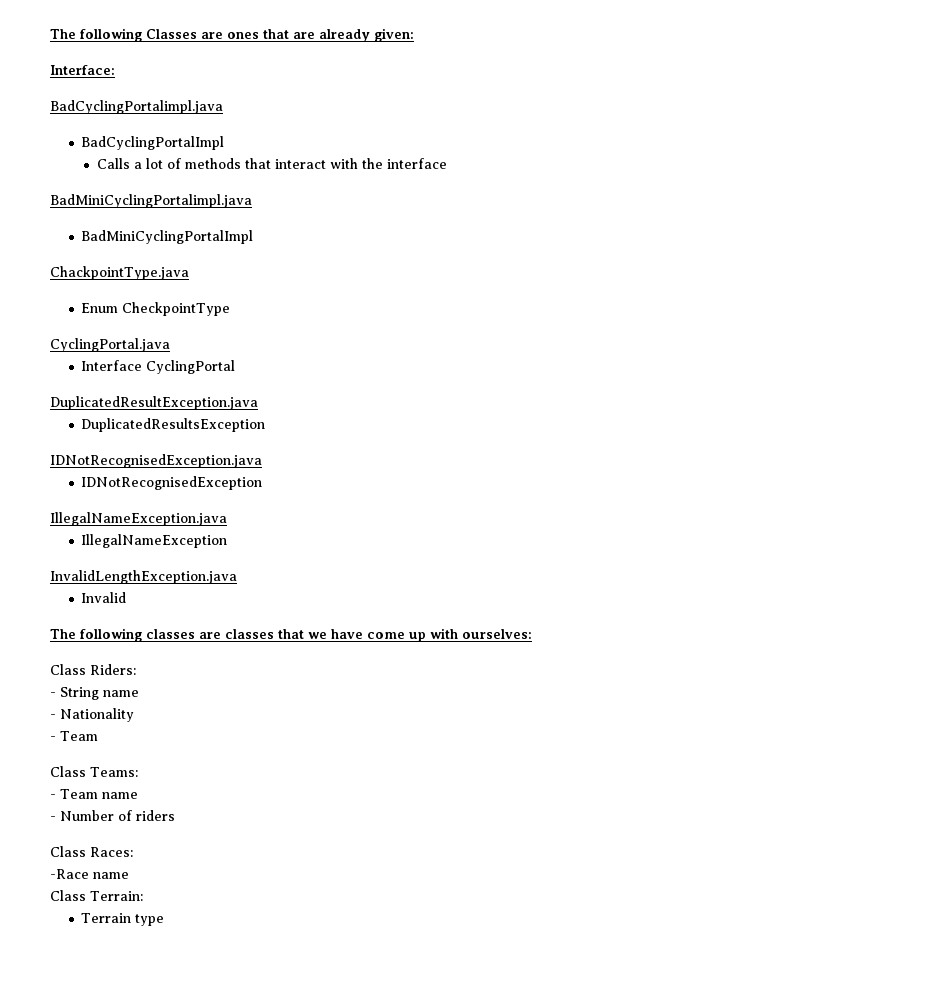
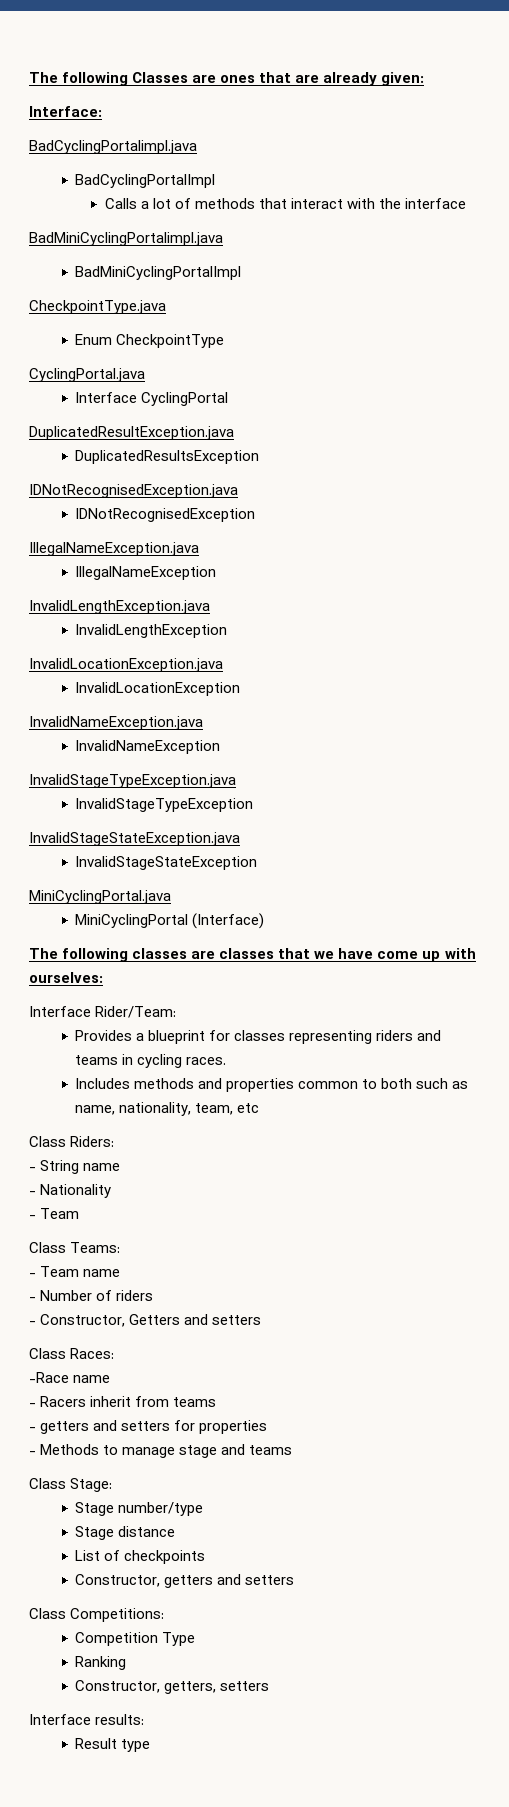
- ChackpointType.java
+ CheckpointType.java
- Invalid
+ InvalidLengthException
+ InvalidLocationException.java
+ InvalidLocationException
+ InvalidNameException.java
+ InvalidNameException
+ InvalidStageTypeException.java
+ InvalidStageTypeException
+ InvalidStageStateException.java
+ InvalidStageStateException
+ MiniCyclingPortal.java
+ MiniCyclingPortal (Interface)
+ Interface Rider/Team:
+ Provides a blueprint for classes representing riders and teams in cycling races.
+ Includes methods and properties common to both such as name, nationality, team, etc
+ - Constructor, Getters and setters
- Class Terrain:
- Terrain type
+ - Racers inherit from teams
+ - getters and setters for properties
+ - Methods to manage stage and teams
+ Class Stage:
+ Stage number/type
+ Stage distance
+ List of checkpoints
+ Constructor, getters and setters
+ Class Competitions:
+ Competition Type
+ Ranking
+ Constructor, getters, setters
+ Interface results:
+ Result type

